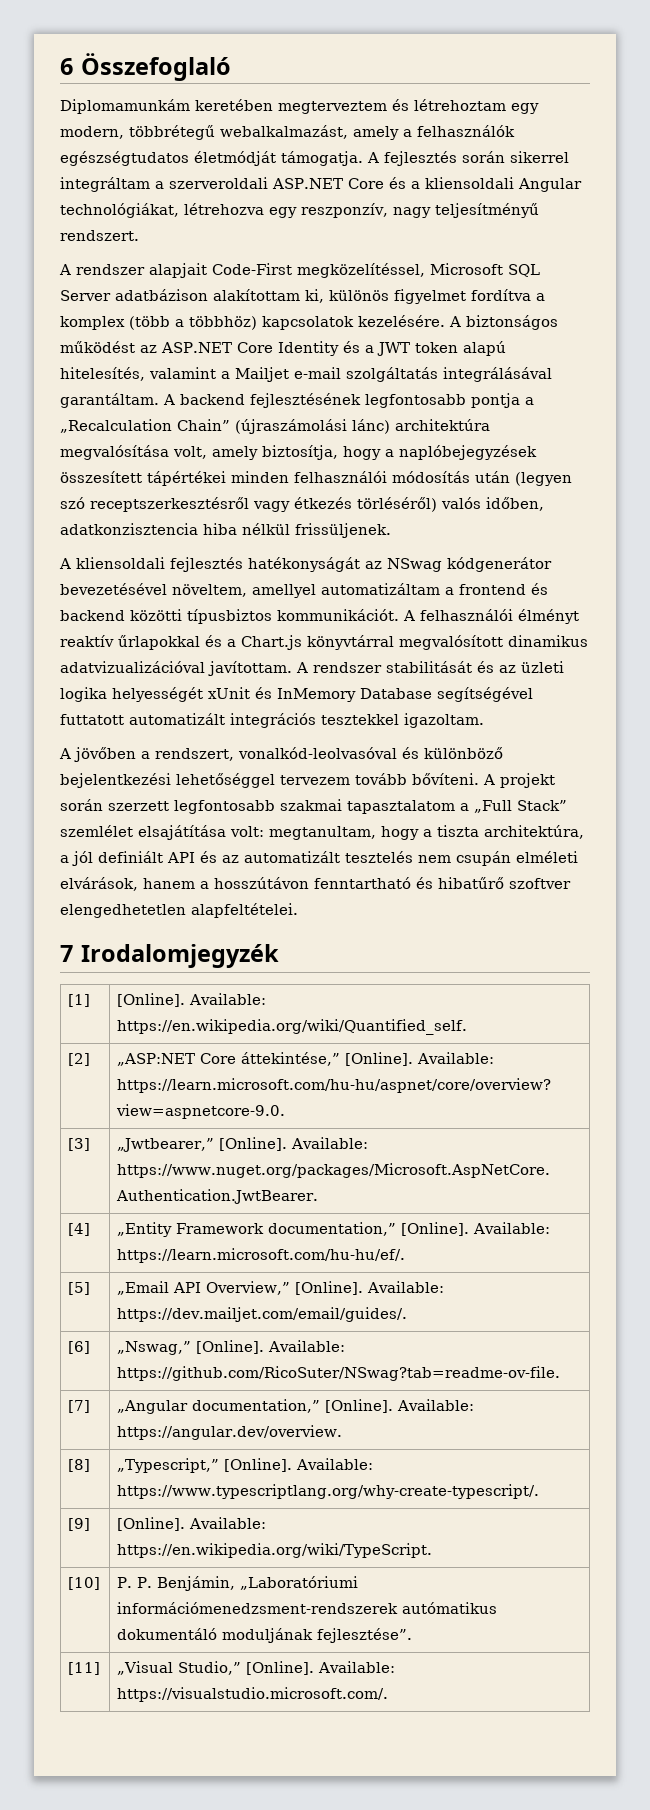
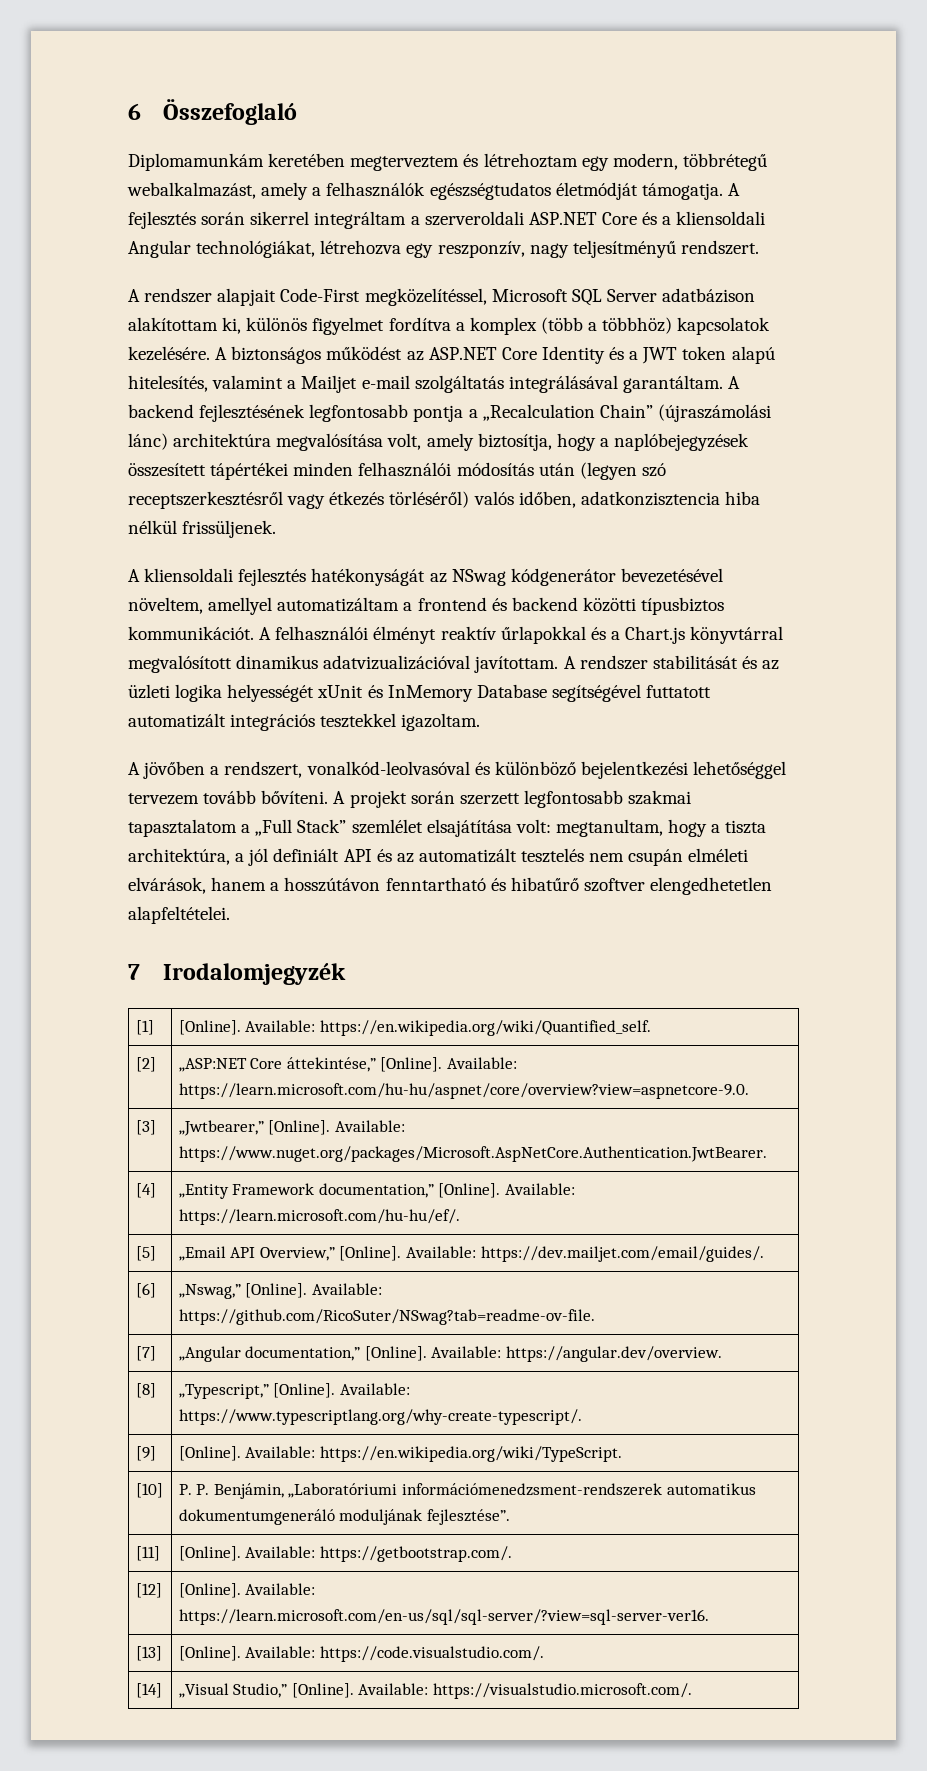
- [10] | P. P. Benjámin, „Laboratóriumi információmenedzsment-rendszerek autómatikus dokumentáló moduljának fejlesztése”.
+ [10] | P. P. Benjámin, „Laboratóriumi információmenedzsment-rendszerek automatikus dokumentumgeneráló moduljának fejlesztése”.
- [11] | „Visual Studio,” [Online]. Available: https://visualstudio.microsoft.com/.
+ [11] | [Online]. Available: https://getbootstrap.com/.
+ [12] | [Online]. Available: https://learn.microsoft.com/en-us/sql/sql-server/?view=sql-server-ver16.
+ [13] | [Online]. Available: https://code.visualstudio.com/.
+ [14] | „Visual Studio,” [Online]. Available: https://visualstudio.microsoft.com/.

